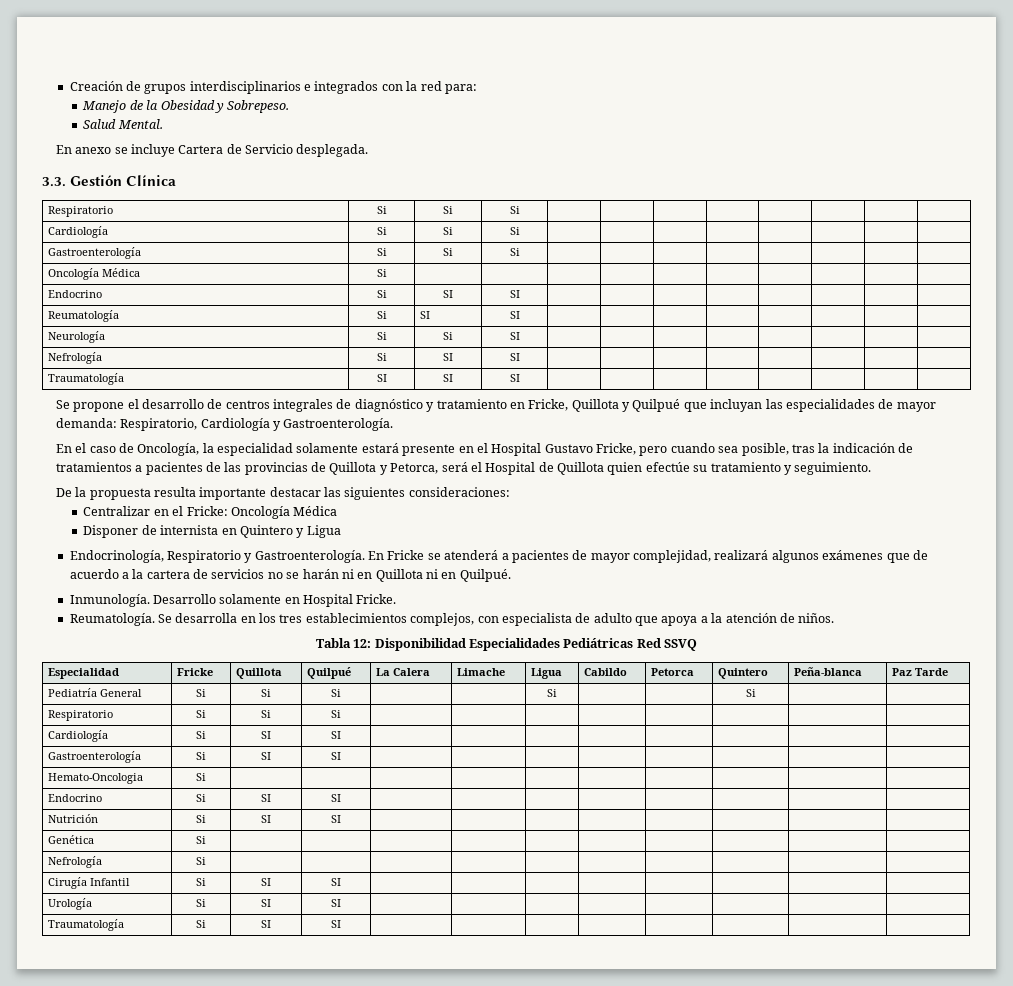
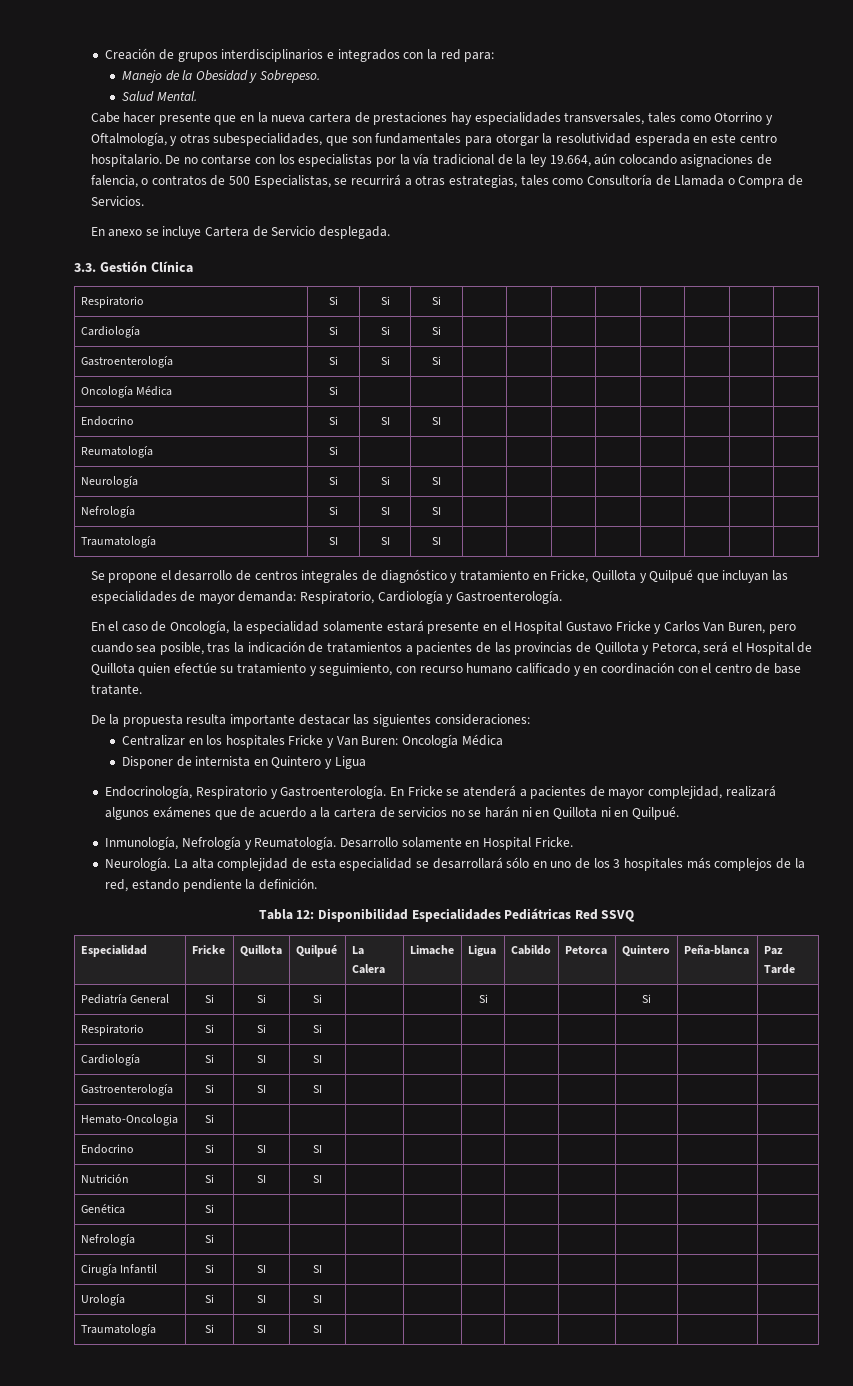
+ Cabe hacer presente que en la nueva cartera de prestaciones hay especialidades transversales, tales como Otorrino y Oftalmología, y otras subespecialidades, que son fundamentales para otorgar la resolutividad esperada en este centro hospitalario. De no contarse con los especialistas por la vía tradicional de la ley 19.664, aún colocando asignaciones de falencia, o contratos de 500 Especialistas, se recurrirá a otras estrategias, tales como Consultoría de Llamada o Compra de Servicios.
- Reumatología | Si | SI | SI | | | | | | | |
+ Reumatología | Si | | | | | | | | | |
- En el caso de Oncología, la especialidad solamente estará presente en el Hospital Gustavo Fricke, pero cuando sea posible, tras la indicación de tratamientos a pacientes de las provincias de Quillota y Petorca, será el Hospital de Quillota quien efectúe su tratamiento y seguimiento.
+ En el caso de Oncología, la especialidad solamente estará presente en el Hospital Gustavo Fricke y Carlos Van Buren, pero cuando sea posible, tras la indicación de tratamientos a pacientes de las provincias de Quillota y Petorca, será el Hospital de Quillota quien efectúe su tratamiento y seguimiento, con recurso humano calificado y en coordinación con el centro de base tratante.
- Centralizar en el Fricke: Oncología Médica
+ Centralizar en los hospitales Fricke y Van Buren: Oncología Médica
- Inmunología.
+ Inmunología, Nefrología y Reumatología.
- Reumatología. Se desarrolla en los tres establecimientos complejos, con especialista de adulto que apoya a la atención de niños.
+ Neurología. La alta complejidad de esta especialidad se desarrollará sólo en uno de los 3 hospitales más complejos de la red, estando pendiente la definición.

